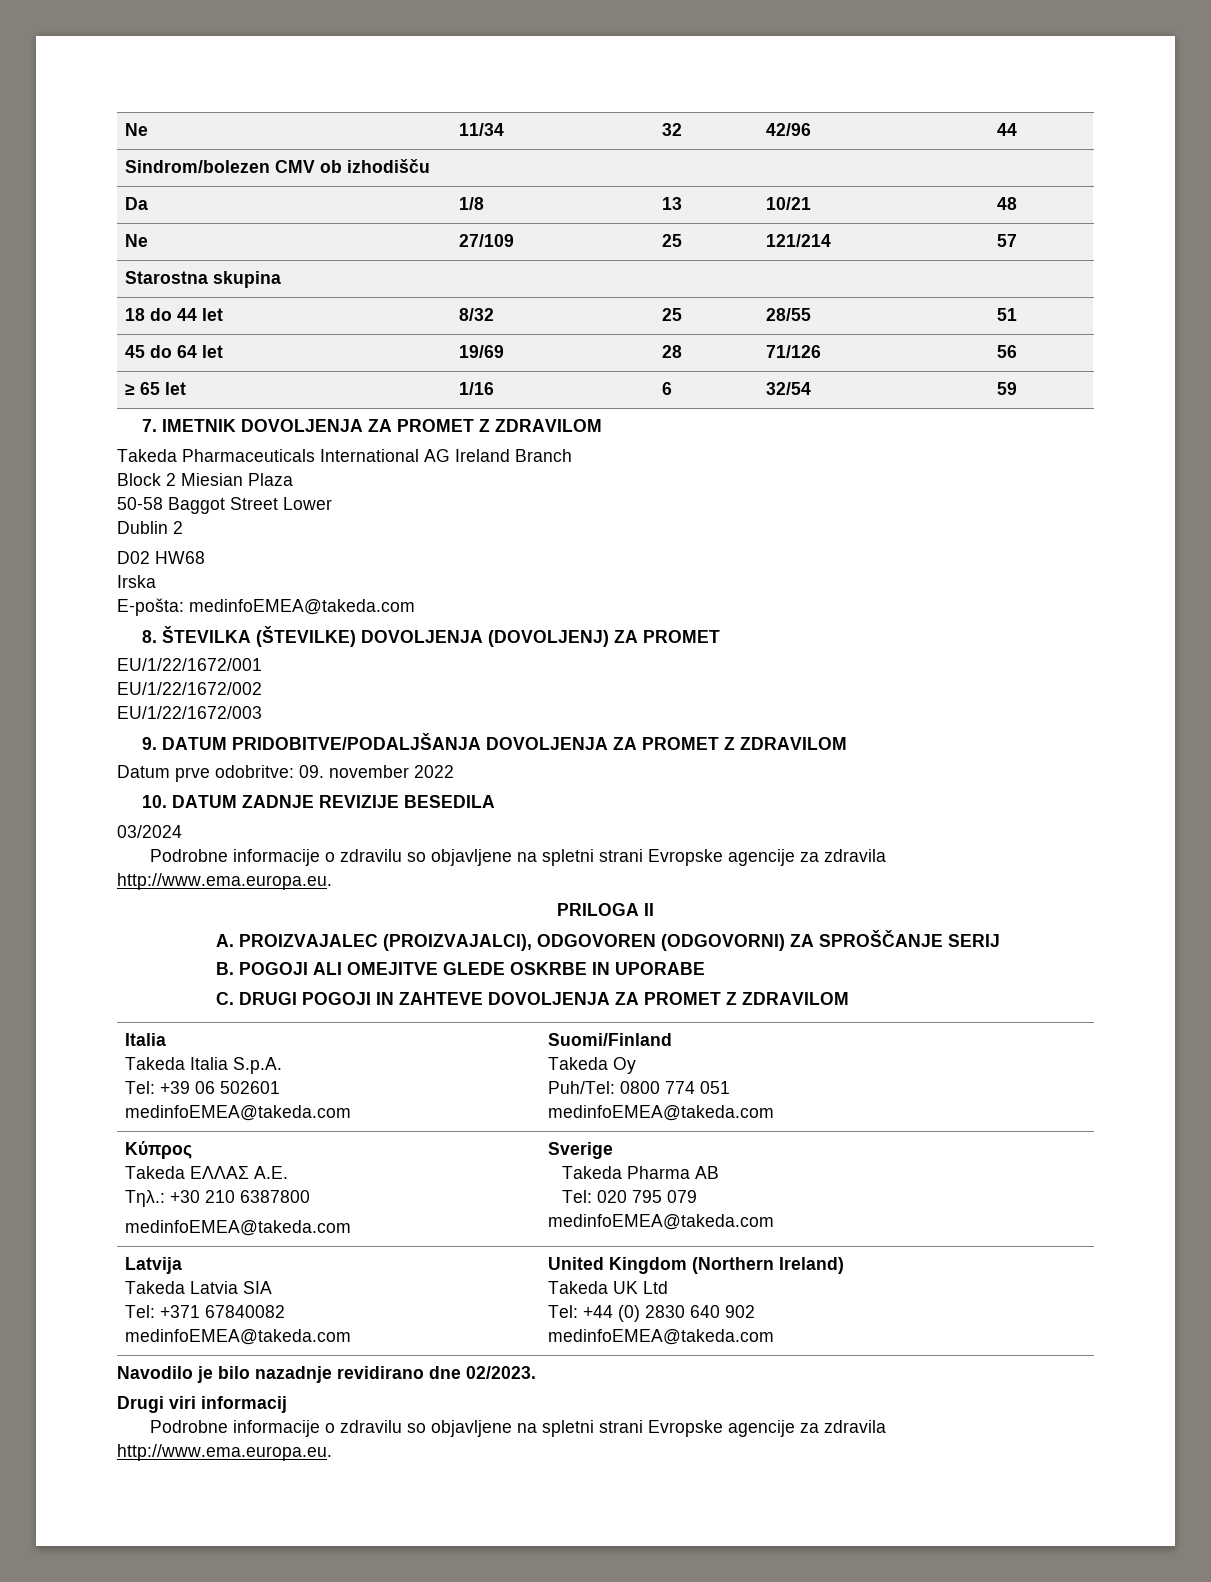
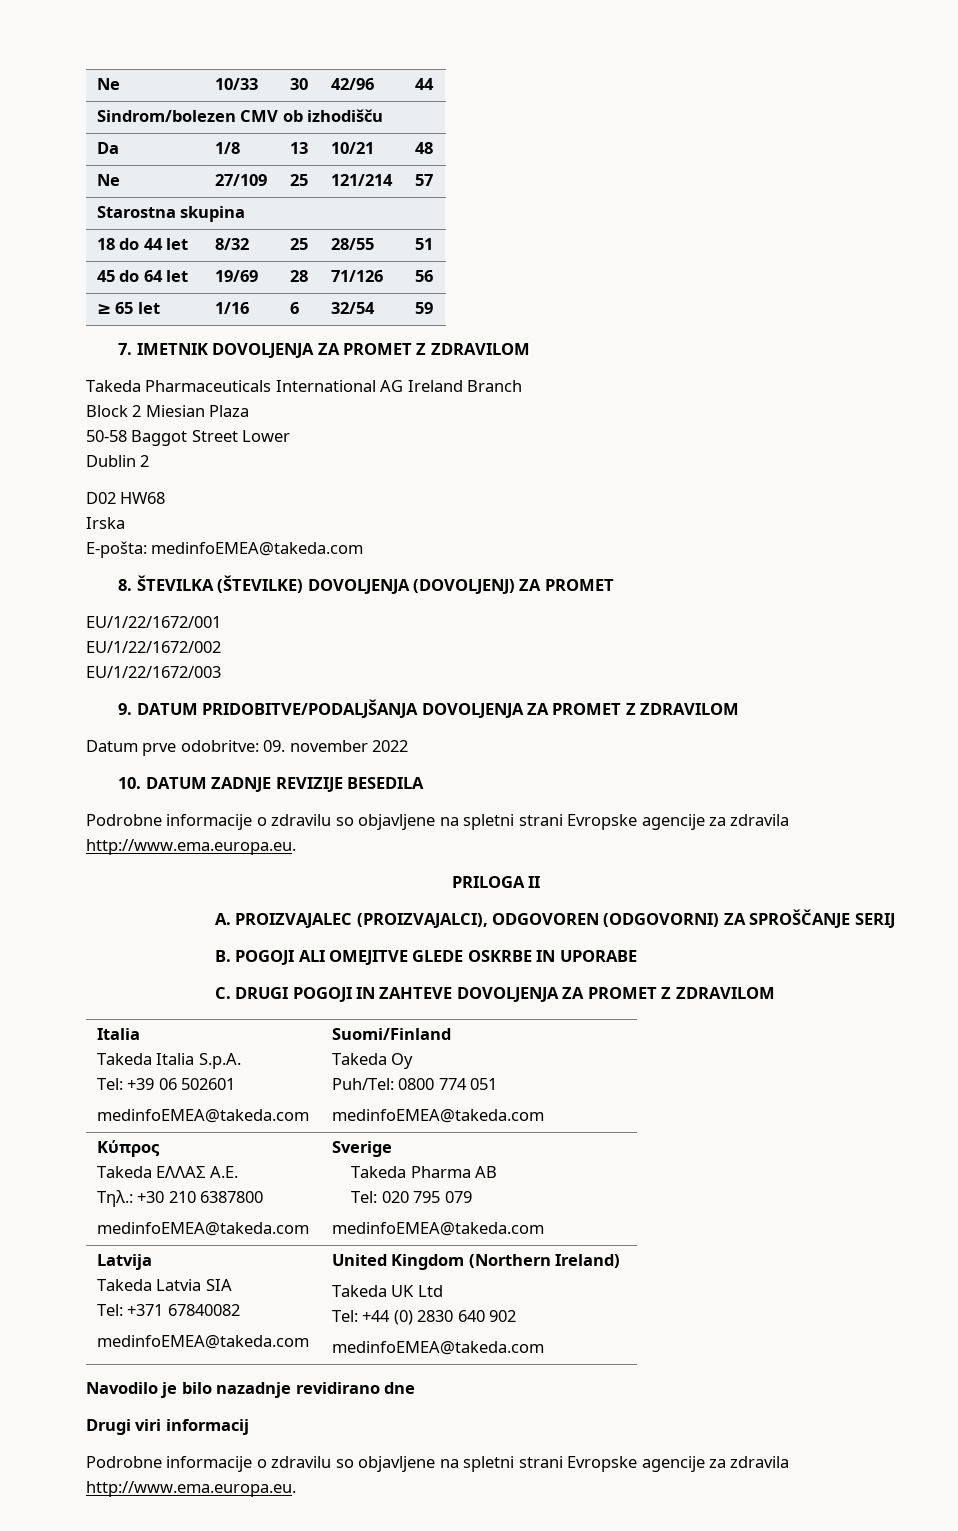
- Ne | 11/34 | 32 | 42/96 | 44
+ Ne | 10/33 | 30 | 42/96 | 44
- 03/2024
- Navodilo je bilo nazadnje revidirano dne 02/2023.
+ Navodilo je bilo nazadnje revidirano dne

